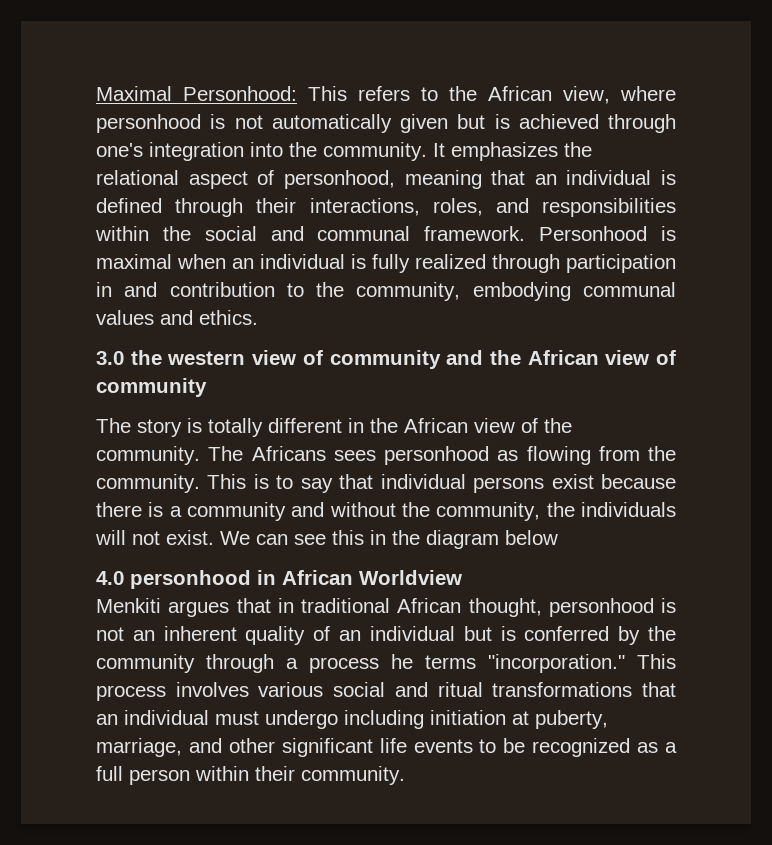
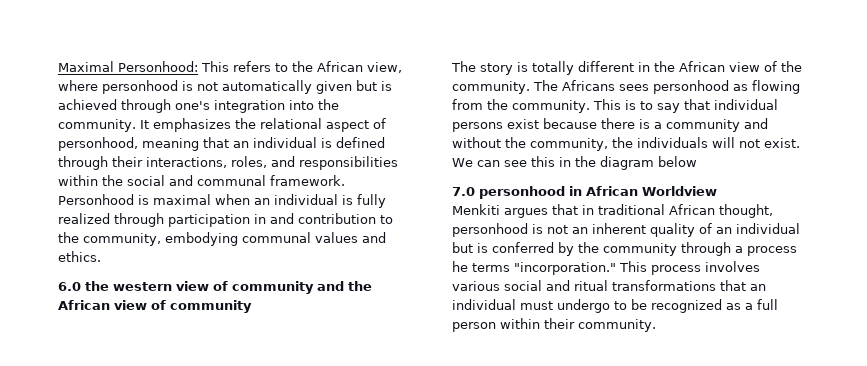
- 3.0 the western view of community and the African view of community
+ 6.0 the western view of community and the African view of community
- 4.0 personhood in African Worldview
+ 7.0 personhood in African Worldview
- This process involves various social and ritual transformations that an individual must undergo including initiation at puberty, marriage, and other significant life events to be recognized as a full person within their community.
+ This process involves various social and ritual transformations that an individual must undergo to be recognized as a full person within their community.

